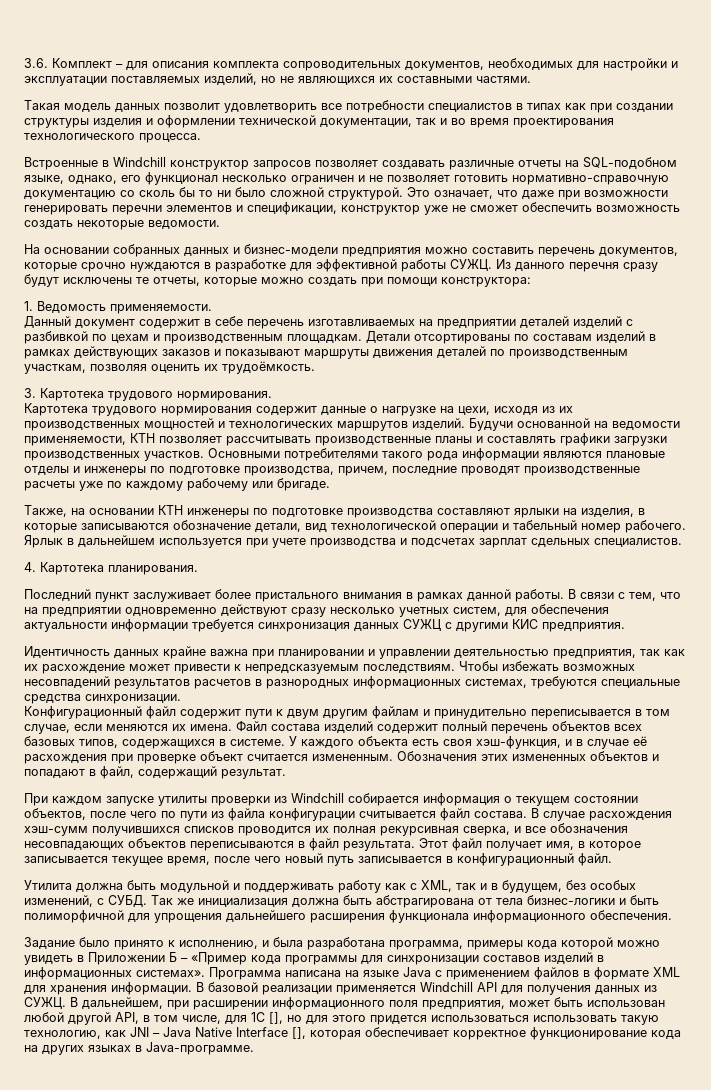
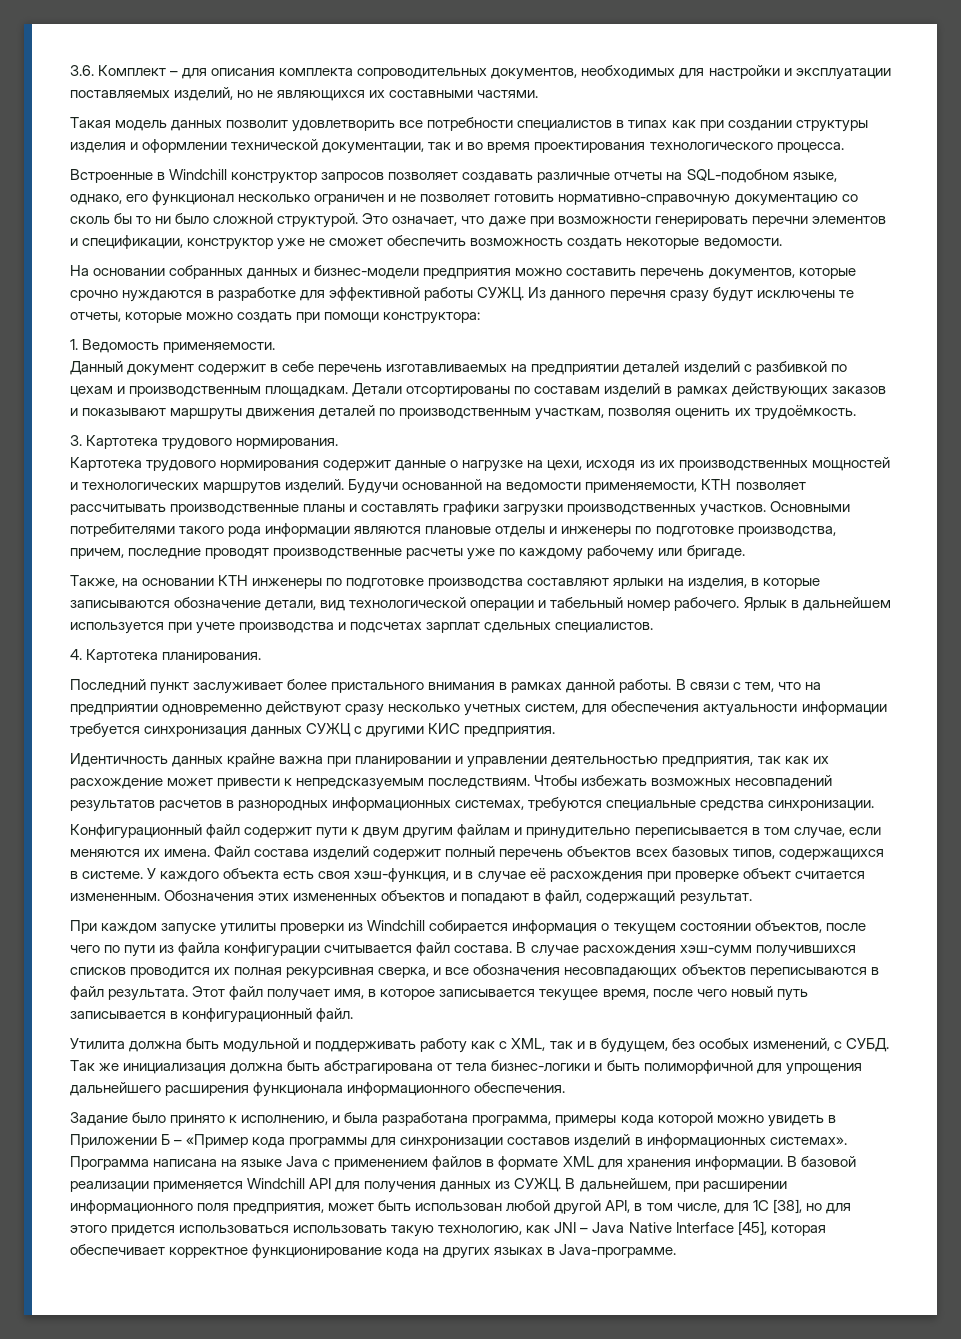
- В дальнейшем, при расширении информационного поля предприятия, может быть использован любой другой API, в том числе, для 1С [], но для этого придется использоваться использовать такую технологию, как JNI – Java Native Interface [], которая обеспечивает корректное функционирование кода на других языках в Java-программе.
+ В дальнейшем, при расширении информационного поля предприятия, может быть использован любой другой API, в том числе, для 1С [38], но для этого придется использоваться использовать такую технологию, как JNI – Java Native Interface [45], которая обеспечивает корректное функционирование кода на других языках в Java-программе.

